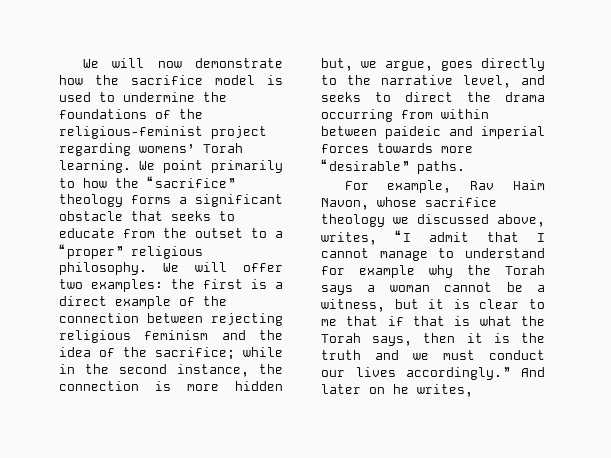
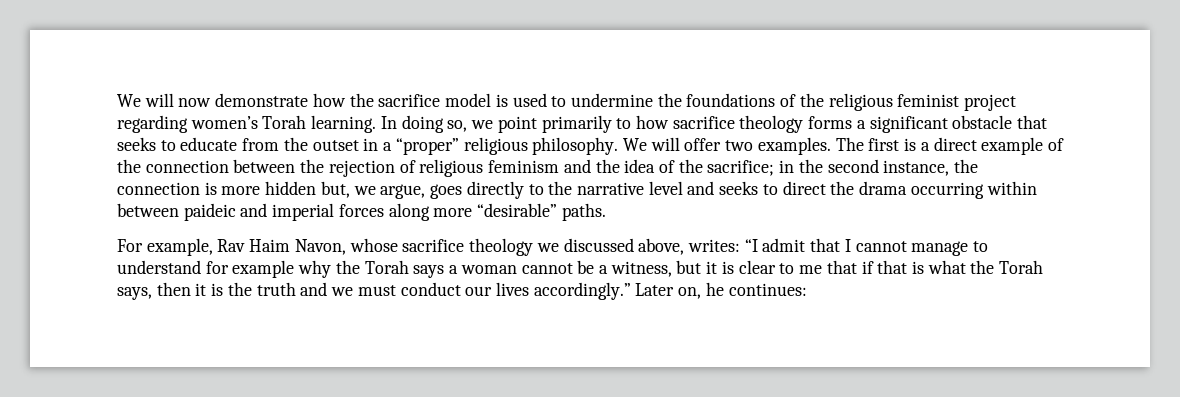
- We will now demonstrate how the sacrifice model is used to undermine the foundations of the religious-feminist project regarding womens’ Torah learning.
+ We will now demonstrate how the sacrifice model is used to undermine the foundations of the religious feminist project regarding women’s Torah learning.
- We point primarily to how the “sacrifice” theology forms a significant obstacle that seeks to educate from the outset to a “proper” religious philosophy.
+ In doing so, we point primarily to how sacrifice theology forms a significant obstacle that seeks to educate from the outset in a “proper” religious philosophy.
- We will offer two examples: the first is a direct example of the connection between rejecting religious feminism and the idea of the sacrifice; while in the second instance, the connection is more hidden but, we argue, goes directly to the narrative level, and seeks to direct the drama occurring from within between paideic and imperial forces towards more “desirable” paths.
+ We will offer two examples. The first is a direct example of the connection between the rejection of religious feminism and the idea of the sacrifice; in the second instance, the connection is more hidden but, we argue, goes directly to the narrative level and seeks to direct the drama occurring within between paideic and imperial forces along more “desirable” paths.
- For example, Rav Haim Navon, whose sacrifice theology we discussed above, writes, “I admit that I cannot manage to understand for example why the Torah says a woman cannot be a witness, but it is clear to me that if that is what the Torah says, then it is the truth and we must conduct our lives accordingly.”
+ For example, Rav Haim Navon, whose sacrifice theology we discussed above, writes: “I admit that I cannot manage to understand for example why the Torah says a woman cannot be a witness, but it is clear to me that if that is what the Torah says, then it is the truth and we must conduct our lives accordingly.”
- And later on he writes,
+ Later on, he continues:

